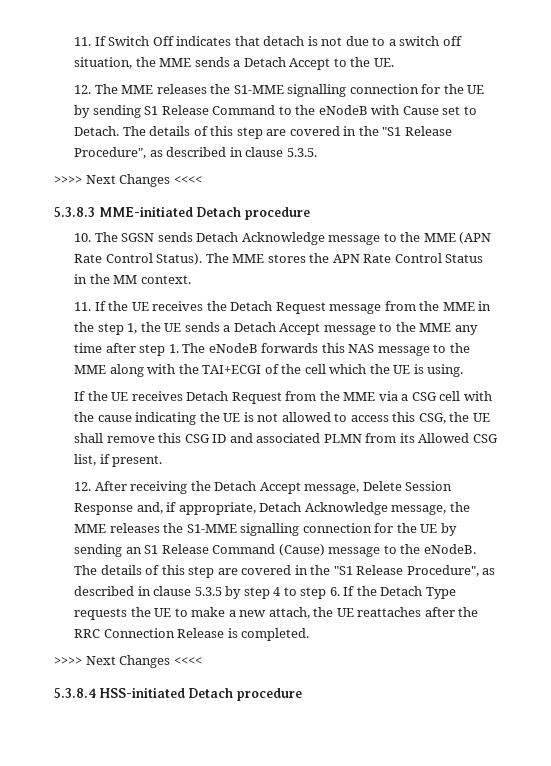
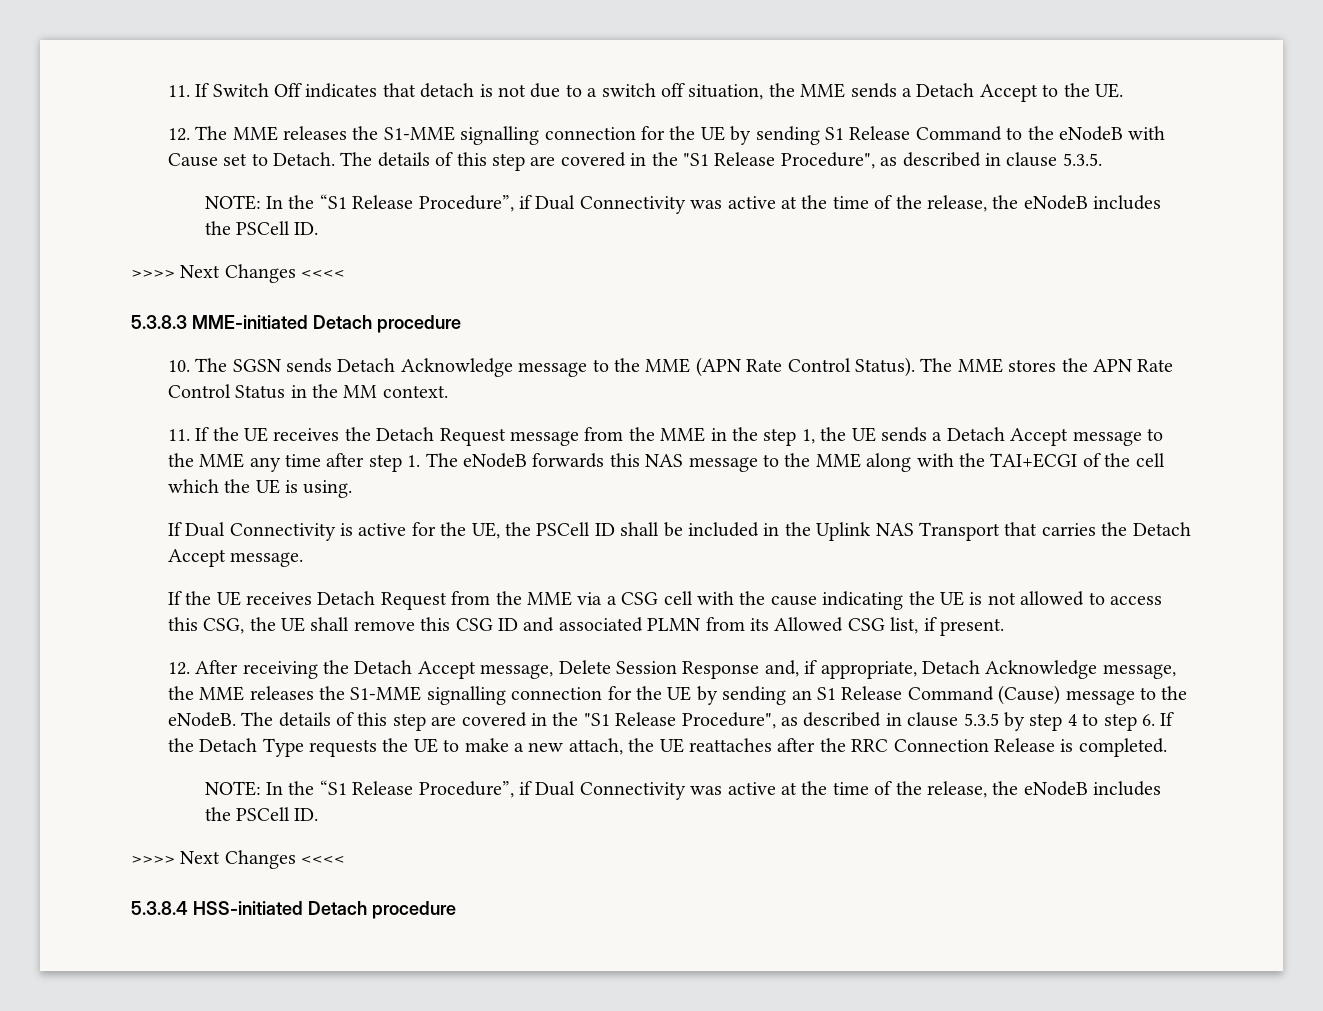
  The details of this step are covered in the "S1 Release Procedure", as described in clause 5.3.5.
+ NOTE: In the “S1 Release Procedure”, if Dual Connectivity was active at the time of the release, the eNodeB includes the PSCell ID.
+ If Dual Connectivity is active for the UE, the PSCell ID shall be included in the Uplink NAS Transport that carries the Detach Accept message.
  The details of this step are covered in the "S1 Release Procedure", as described in clause 5.3.5 by step 4 to step 6. If the Detach Type requests the UE to make a new attach, the UE reattaches after the RRC Connection Release is completed.
+ NOTE: In the “S1 Release Procedure”, if Dual Connectivity was active at the time of the release, the eNodeB includes the PSCell ID.

